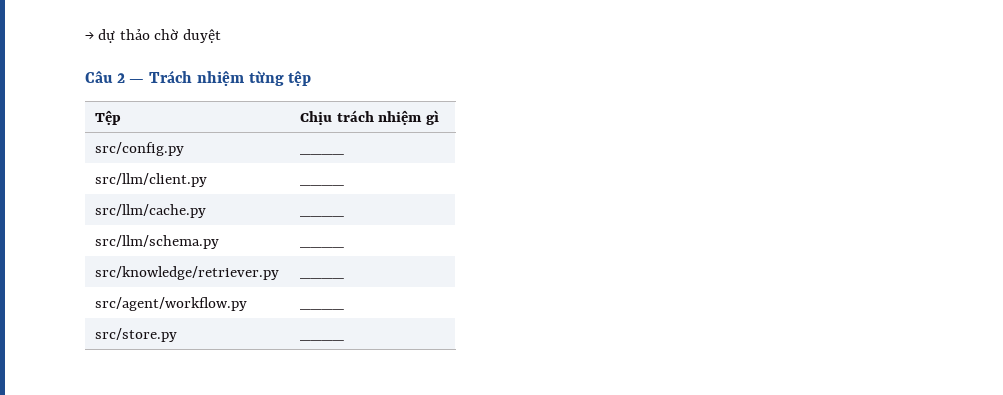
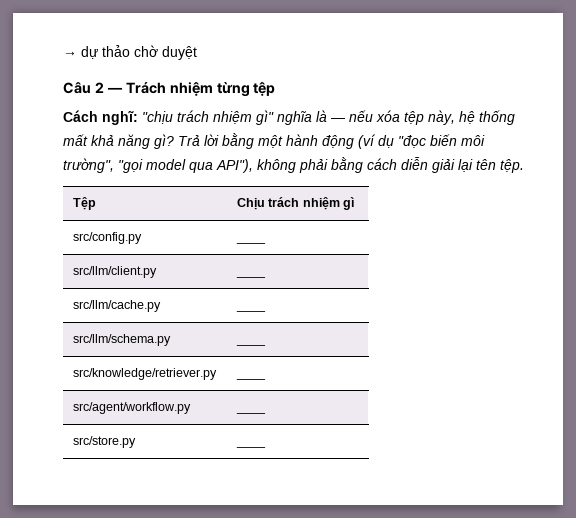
+ Cách nghĩ: "chịu trách nhiệm gì" nghĩa là — nếu xóa tệp này, hệ thống mất khả năng gì? Trả lời bằng một hành động (ví dụ "đọc biến môi trường", "gọi model qua API"), không phải bằng cách diễn giải lại tên tệp.

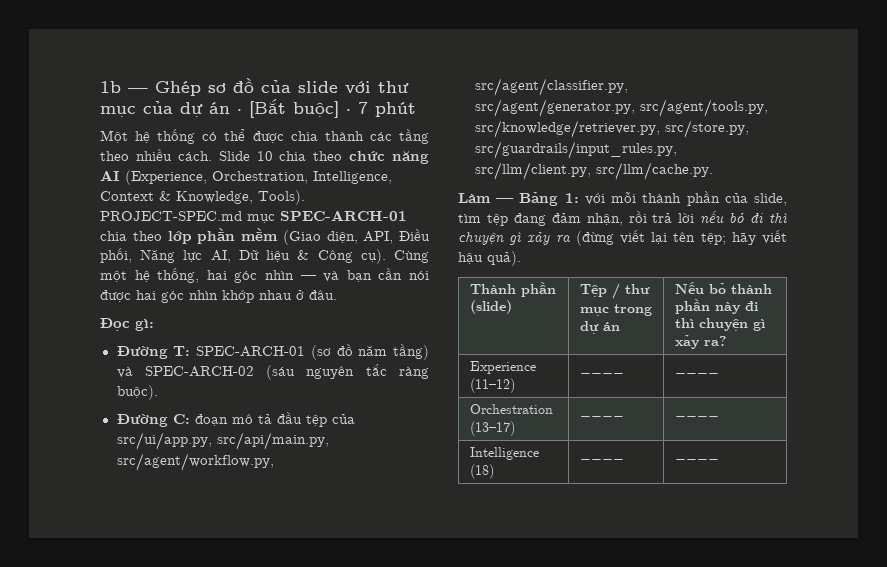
- → dự thảo chờ duyệt
- Câu 2 — Trách nhiệm từng tệp
- Cách nghĩ: "chịu trách nhiệm gì" nghĩa là — nếu xóa tệp này, hệ thống mất khả năng gì? Trả lời bằng một hành động (ví dụ "đọc biến môi trường", "gọi model qua API"), không phải bằng cách diễn giải lại tên tệp.
- Tệp | Chịu trách nhiệm gì
- src/config.py | ____
- src/llm/client.py | ____
- src/llm/cache.py | ____
- src/llm/schema.py | ____
- src/knowledge/retriever.py | ____
- src/agent/workflow.py | ____
- src/store.py | ____
+ 1b — Ghép sơ đồ của slide với thư mục của dự án · [Bắt buộc] · 7 phút
+ Một hệ thống có thể được chia thành các tầng theo nhiều cách. Slide 10 chia theo chức năng AI (Experience, Orchestration, Intelligence, Context & Knowledge, Tools). PROJECT-SPEC.md mục SPEC-ARCH-01 chia theo lớp phần mềm (Giao diện, API, Điều phối, Năng lực AI, Dữ liệu & Công cụ). Cùng một hệ thống, hai góc nhìn — và bạn cần nói được hai góc nhìn khớp nhau ở đâu.
+ Đọc gì:
+ Đường T: SPEC-ARCH-01 (sơ đồ năm tầng) và SPEC-ARCH-02 (sáu nguyên tắc ràng buộc).
+ Đường C: đoạn mô tả đầu tệp của src/ui/app.py, src/api/main.py, src/agent/workflow.py, src/agent/classifier.py, src/agent/generator.py, src/agent/tools.py, src/knowledge/retriever.py, src/store.py, src/guardrails/input_rules.py, src/llm/client.py, src/llm/cache.py.
+ Làm — Bảng 1: với mỗi thành phần của slide, tìm tệp đang đảm nhận, rồi trả lời nếu bỏ đi thì chuyện gì xảy ra (đừng viết lại tên tệp; hãy viết hậu quả).
+ Thành phần (slide) | Tệp / thư mục trong dự án | Nếu bỏ thành phần này đi thì chuyện gì xảy ra?
+ Experience (11–12) | ____ | ____
+ Orchestration (13–17) | ____ | ____
+ Intelligence (18) | ____ | ____

